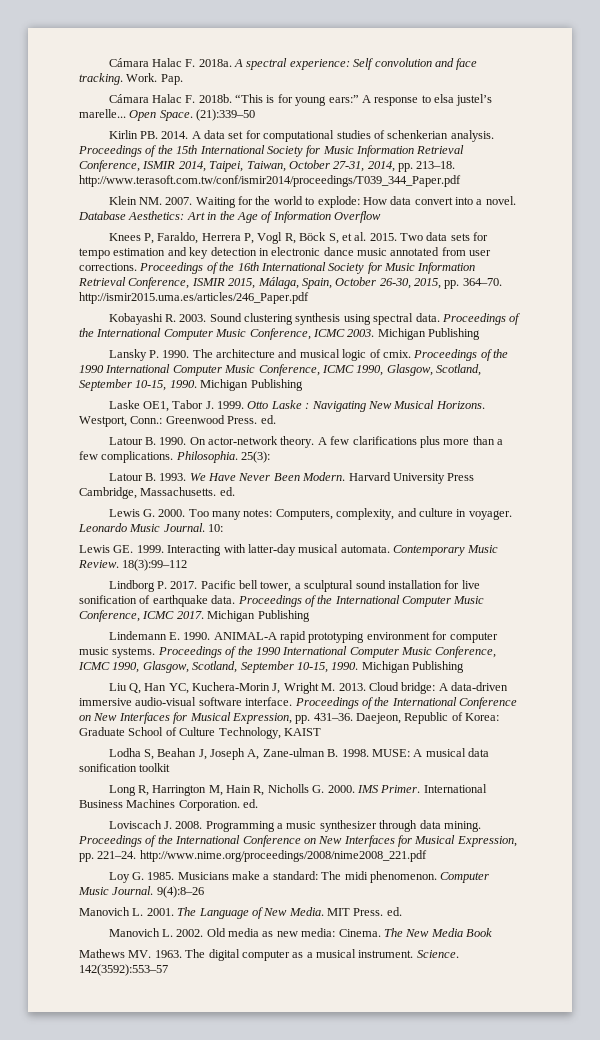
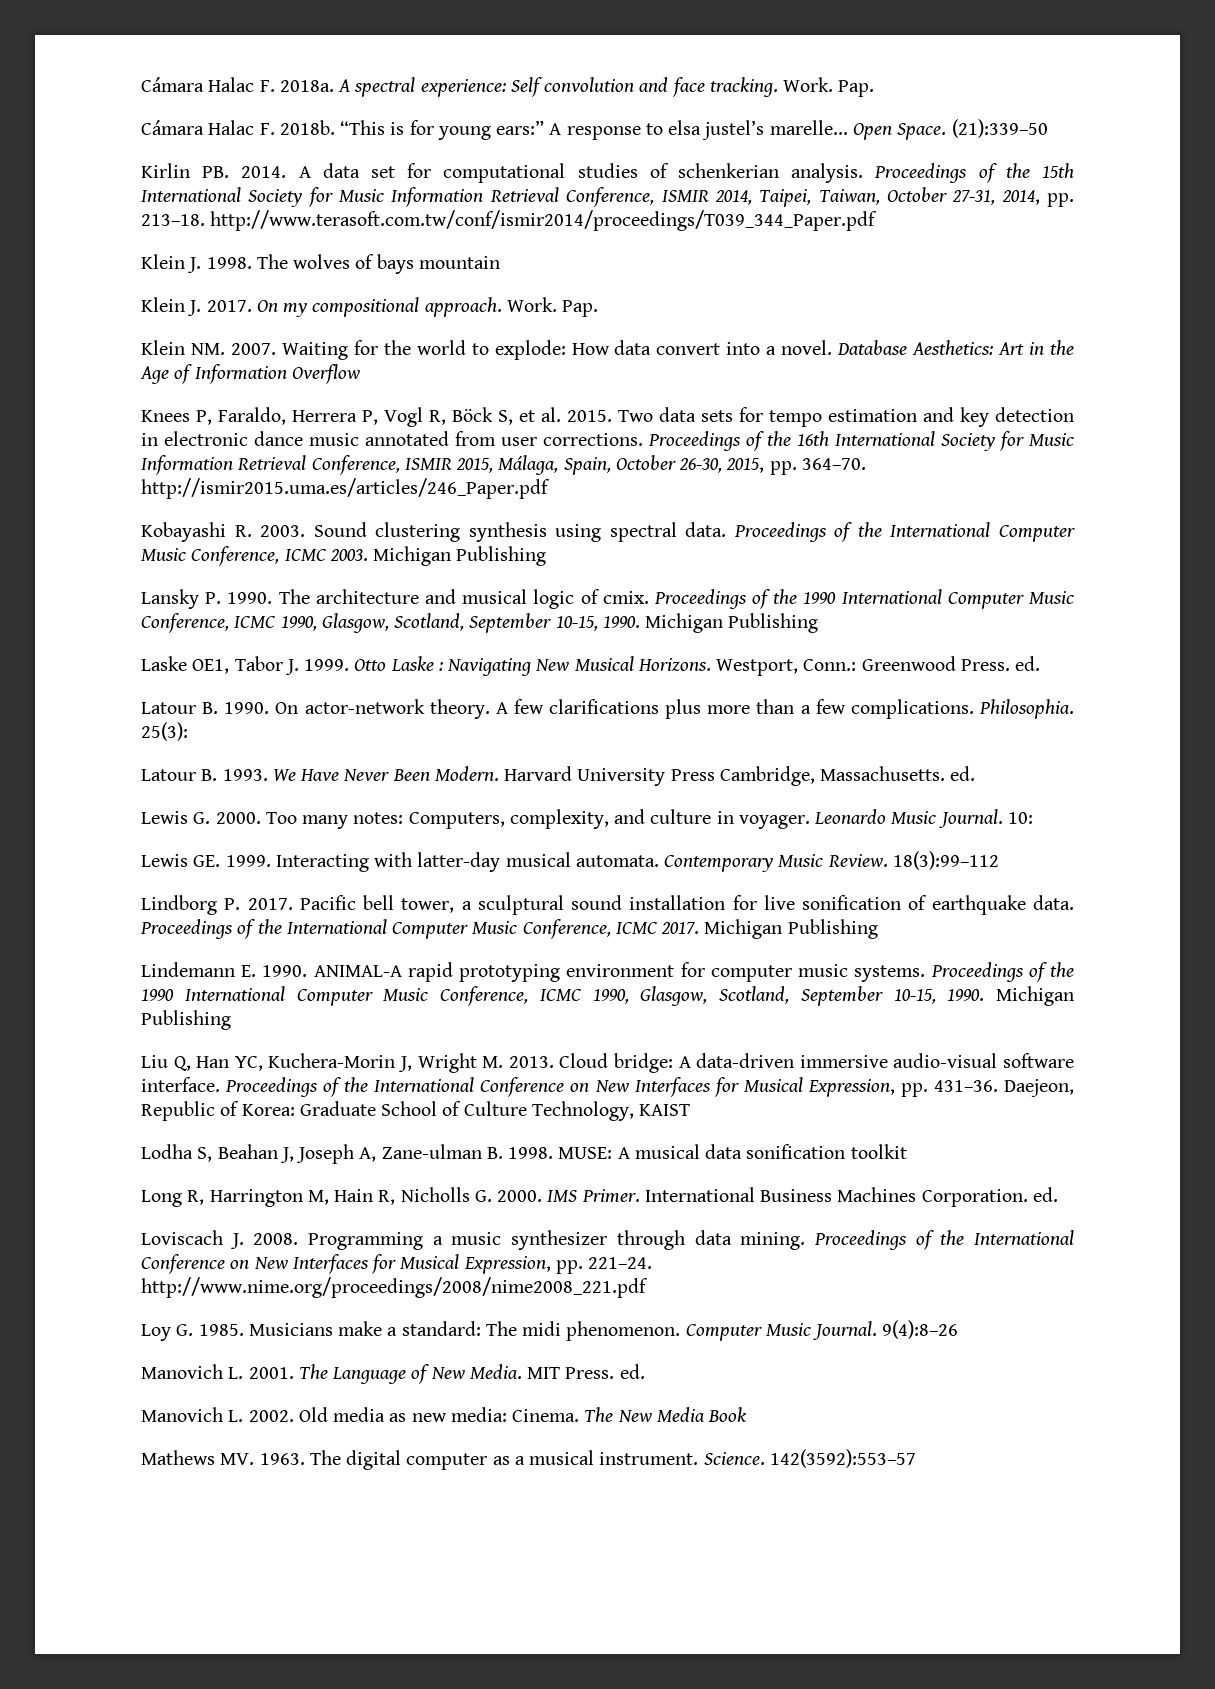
+ Klein J. 1998. The wolves of bays mountain
+ Klein J. 2017. On my compositional approach. Work. Pap.

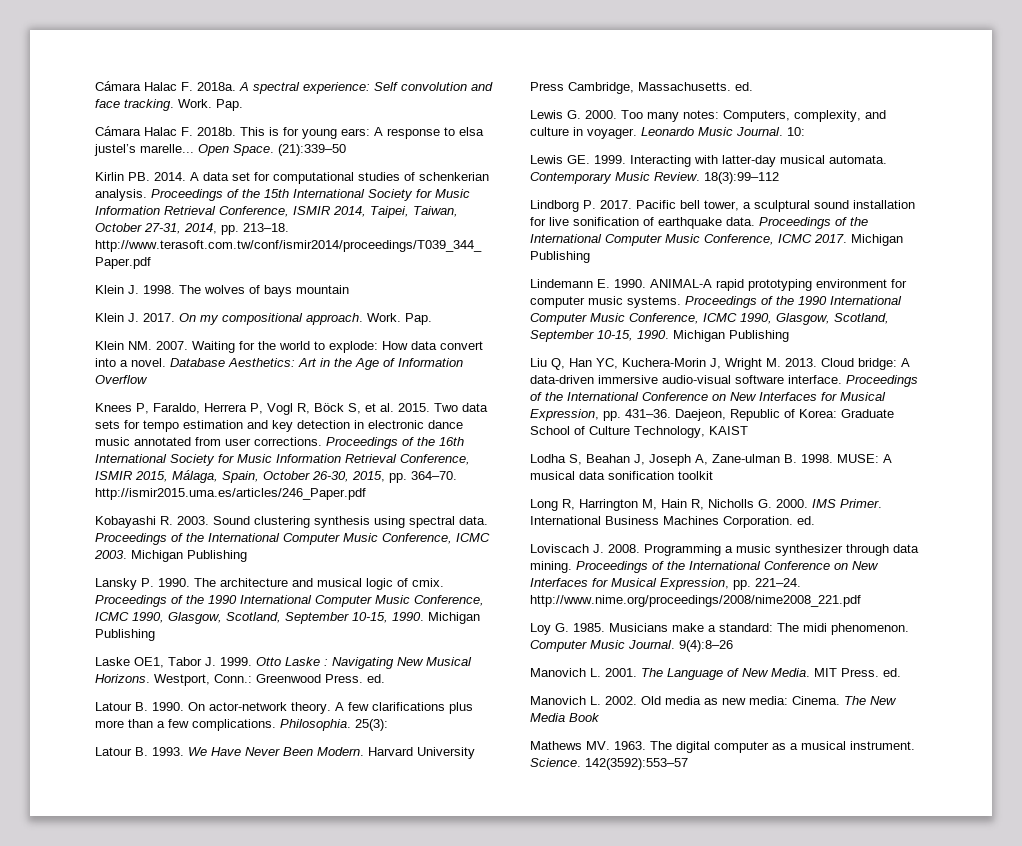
- “This is for young ears:” A response to elsa justel’s marelle...
+ This is for young ears: A response to elsa justel’s marelle...

